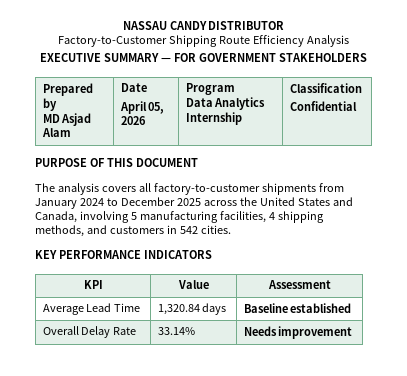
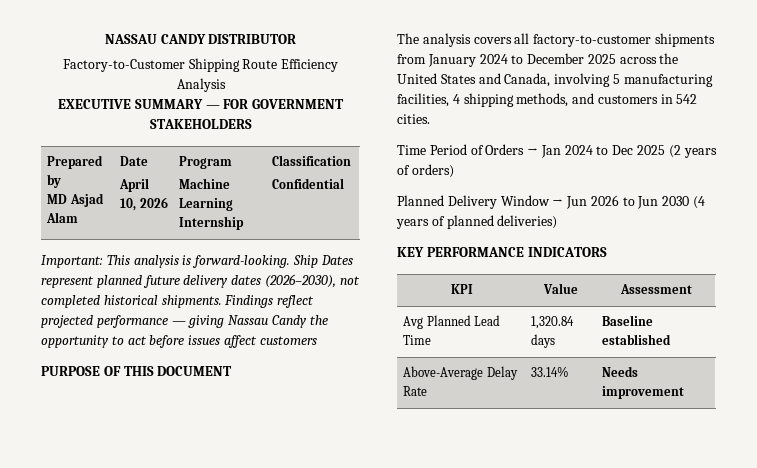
  Prepared by
  MD Asjad Alam | Date
- April 05, 2026 | Program
- Data Analytics Internship | Classification
+ April 10, 2026 | Program
+ Machine Learning Internship | Classification
+ Important: This analysis is forward-looking. Ship Dates represent planned future delivery dates (2026–2030), not completed historical shipments. Findings reflect projected performance — giving Nassau Candy the opportunity to act before issues affect customers
+ Time Period of Orders → Jan 2024 to Dec 2025 (2 years of orders)
+ Planned Delivery Window → Jun 2026 to Jun 2030 (4 years of planned deliveries)
- Average Lead Time | 1,320.84 days | Baseline established
+ Avg Planned Lead Time | 1,320.84 days | Baseline established
- Overall Delay Rate | 33.14% | Needs improvement
+ Above-Average Delay Rate | 33.14% | Needs improvement

